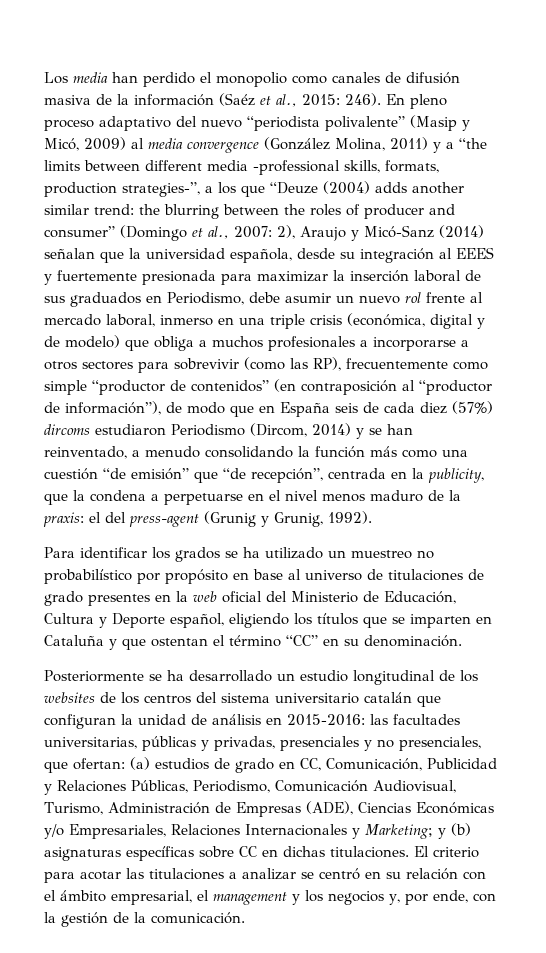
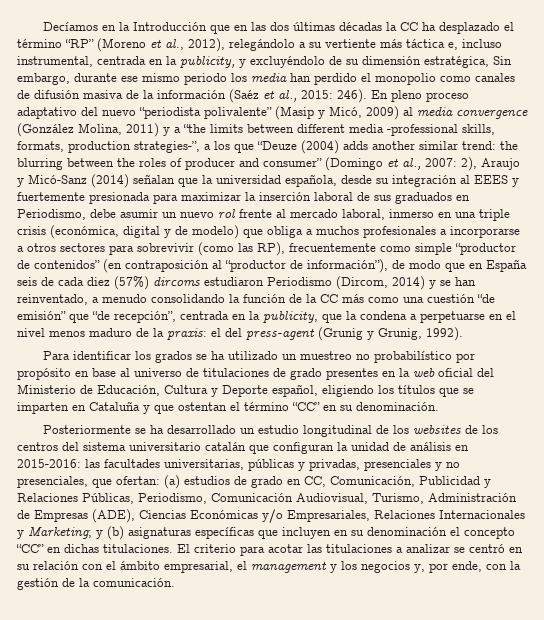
- Los media han perdido el monopolio como canales de difusión masiva de la información (Saéz et al., 2015: 246).
+ Decíamos en la Introducción que en las dos últimas décadas la CC ha desplazado el término “RP” (Moreno et al., 2012), relegándolo a su vertiente más táctica e, incluso instrumental, centrada en la publicity, y excluyéndolo de su dimensión estratégica, Sin embargo, durante ese mismo periodo los media han perdido el monopolio como canales de difusión masiva de la información (Saéz et al., 2015: 246).
- 2), Araujo y Micó-Sanz (2014) señalan que la universidad española, desde su integración al EEES y fuertemente presionada para maximizar la inserción laboral de sus graduados en Periodismo, debe asumir un nuevo rol frente al mercado laboral, inmerso en una triple crisis (económica, digital y de modelo) que obliga a muchos profesionales a incorporarse a otros sectores para sobrevivir (como las RP), frecuentemente como simple “productor de contenidos” (en contraposición al “productor de información”), de modo que en España seis de cada diez (57%) dircoms estudiaron Periodismo (Dircom, 2014) y se han reinventado, a menudo consolidando la función más como una cuestión “de emisión” que “de recepción”, centrada en la publicity, que la condena a perpetuarse en el nivel menos maduro de la praxis:
+ 2), Araujo y Micó-Sanz (2014) señalan que la universidad española, desde su integración al EEES y fuertemente presionada para maximizar la inserción laboral de sus graduados en Periodismo, debe asumir un nuevo rol frente al mercado laboral, inmerso en una triple crisis (económica, digital y de modelo) que obliga a muchos profesionales a incorporarse a otros sectores para sobrevivir (como las RP), frecuentemente como simple “productor de contenidos” (en contraposición al “productor de información”), de modo que en España seis de cada diez (57%) dircoms estudiaron Periodismo (Dircom, 2014) y se han reinventado, a menudo consolidando la función de la CC más como una cuestión “de emisión” que “de recepción”, centrada en la publicity, que la condena a perpetuarse en el nivel menos maduro de la praxis:
- y (b) asignaturas específicas sobre CC en dichas titulaciones.
+ y (b) asignaturas específicas que incluyen en su denominación el concepto “CC” en dichas titulaciones.

